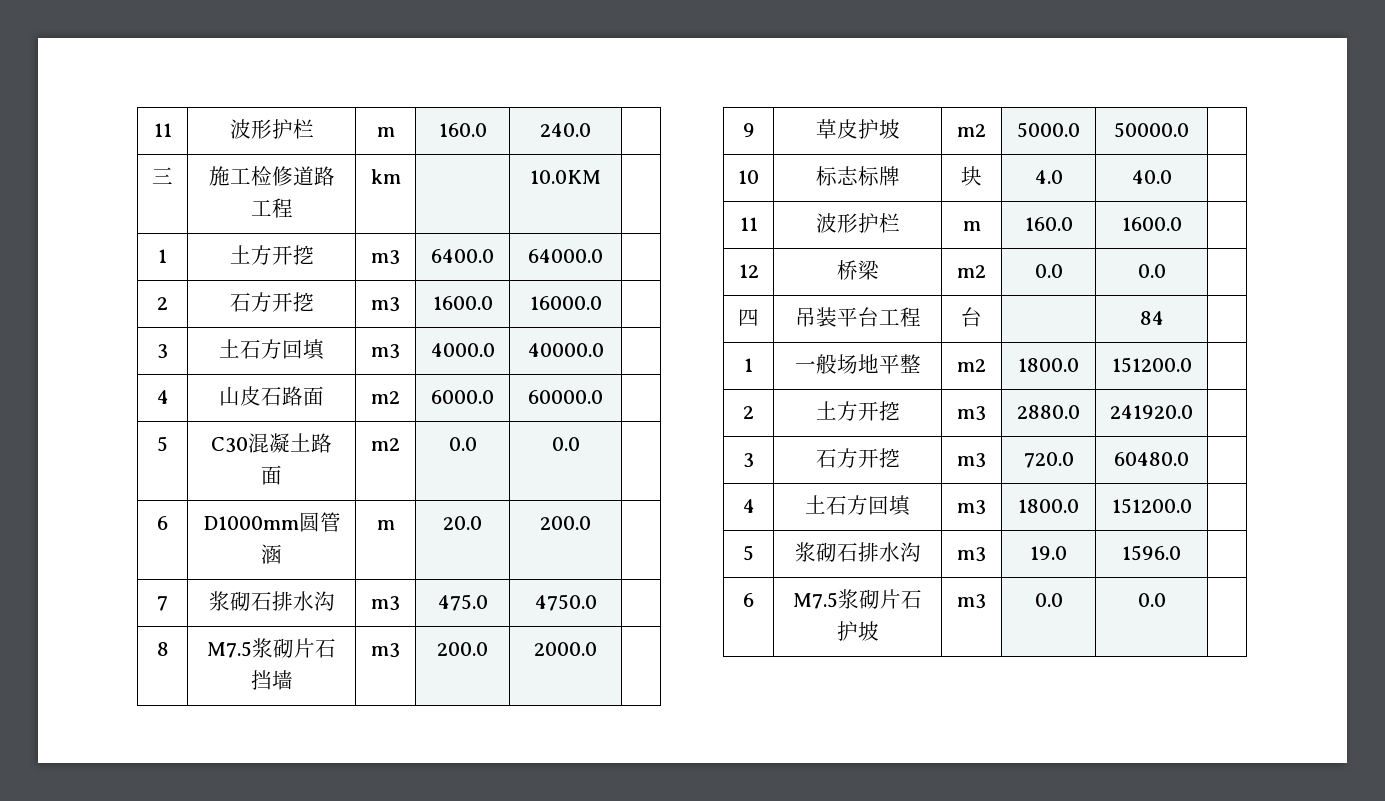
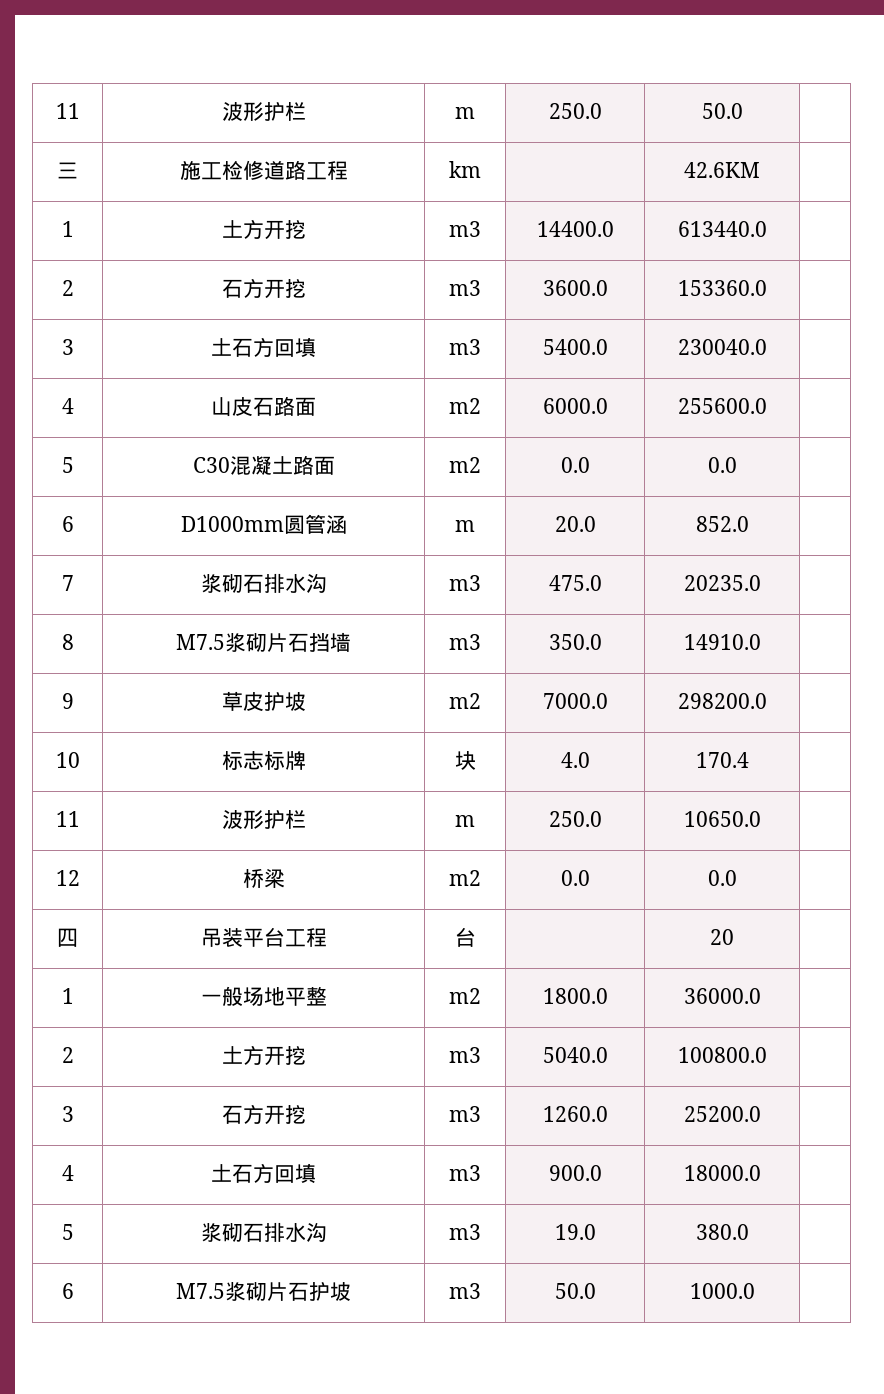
- 11 | 波形护栏 | m | 160.0 | 240.0 |
+ 11 | 波形护栏 | m | 250.0 | 50.0 |
- 三 | 施工检修道路工程 | km | | 10.0KM |
+ 三 | 施工检修道路工程 | km | | 42.6KM |
- 1 | 土方开挖 | m3 | 6400.0 | 64000.0 |
+ 1 | 土方开挖 | m3 | 14400.0 | 613440.0 |
- 2 | 石方开挖 | m3 | 1600.0 | 16000.0 |
+ 2 | 石方开挖 | m3 | 3600.0 | 153360.0 |
- 3 | 土石方回填 | m3 | 4000.0 | 40000.0 |
+ 3 | 土石方回填 | m3 | 5400.0 | 230040.0 |
- 4 | 山皮石路面 | m2 | 6000.0 | 60000.0 |
+ 4 | 山皮石路面 | m2 | 6000.0 | 255600.0 |
- 6 | D1000mm圆管涵 | m | 20.0 | 200.0 |
+ 6 | D1000mm圆管涵 | m | 20.0 | 852.0 |
- 7 | 浆砌石排水沟 | m3 | 475.0 | 4750.0 |
+ 7 | 浆砌石排水沟 | m3 | 475.0 | 20235.0 |
- 8 | M7.5浆砌片石挡墙 | m3 | 200.0 | 2000.0 |
+ 8 | M7.5浆砌片石挡墙 | m3 | 350.0 | 14910.0 |
- 9 | 草皮护坡 | m2 | 5000.0 | 50000.0 |
+ 9 | 草皮护坡 | m2 | 7000.0 | 298200.0 |
- 10 | 标志标牌 | 块 | 4.0 | 40.0 |
- 11 | 波形护栏 | m | 160.0 | 1600.0 |
+ 10 | 标志标牌 | 块 | 4.0 | 170.4 |
+ 11 | 波形护栏 | m | 250.0 | 10650.0 |
- 四 | 吊装平台工程 | 台 | | 84 |
+ 四 | 吊装平台工程 | 台 | | 20 |
- 1 | 一般场地平整 | m2 | 1800.0 | 151200.0 |
+ 1 | 一般场地平整 | m2 | 1800.0 | 36000.0 |
- 2 | 土方开挖 | m3 | 2880.0 | 241920.0 |
+ 2 | 土方开挖 | m3 | 5040.0 | 100800.0 |
- 3 | 石方开挖 | m3 | 720.0 | 60480.0 |
+ 3 | 石方开挖 | m3 | 1260.0 | 25200.0 |
- 4 | 土石方回填 | m3 | 1800.0 | 151200.0 |
+ 4 | 土石方回填 | m3 | 900.0 | 18000.0 |
- 5 | 浆砌石排水沟 | m3 | 19.0 | 1596.0 |
+ 5 | 浆砌石排水沟 | m3 | 19.0 | 380.0 |
- 6 | M7.5浆砌片石护坡 | m3 | 0.0 | 0.0 |
+ 6 | M7.5浆砌片石护坡 | m3 | 50.0 | 1000.0 |

